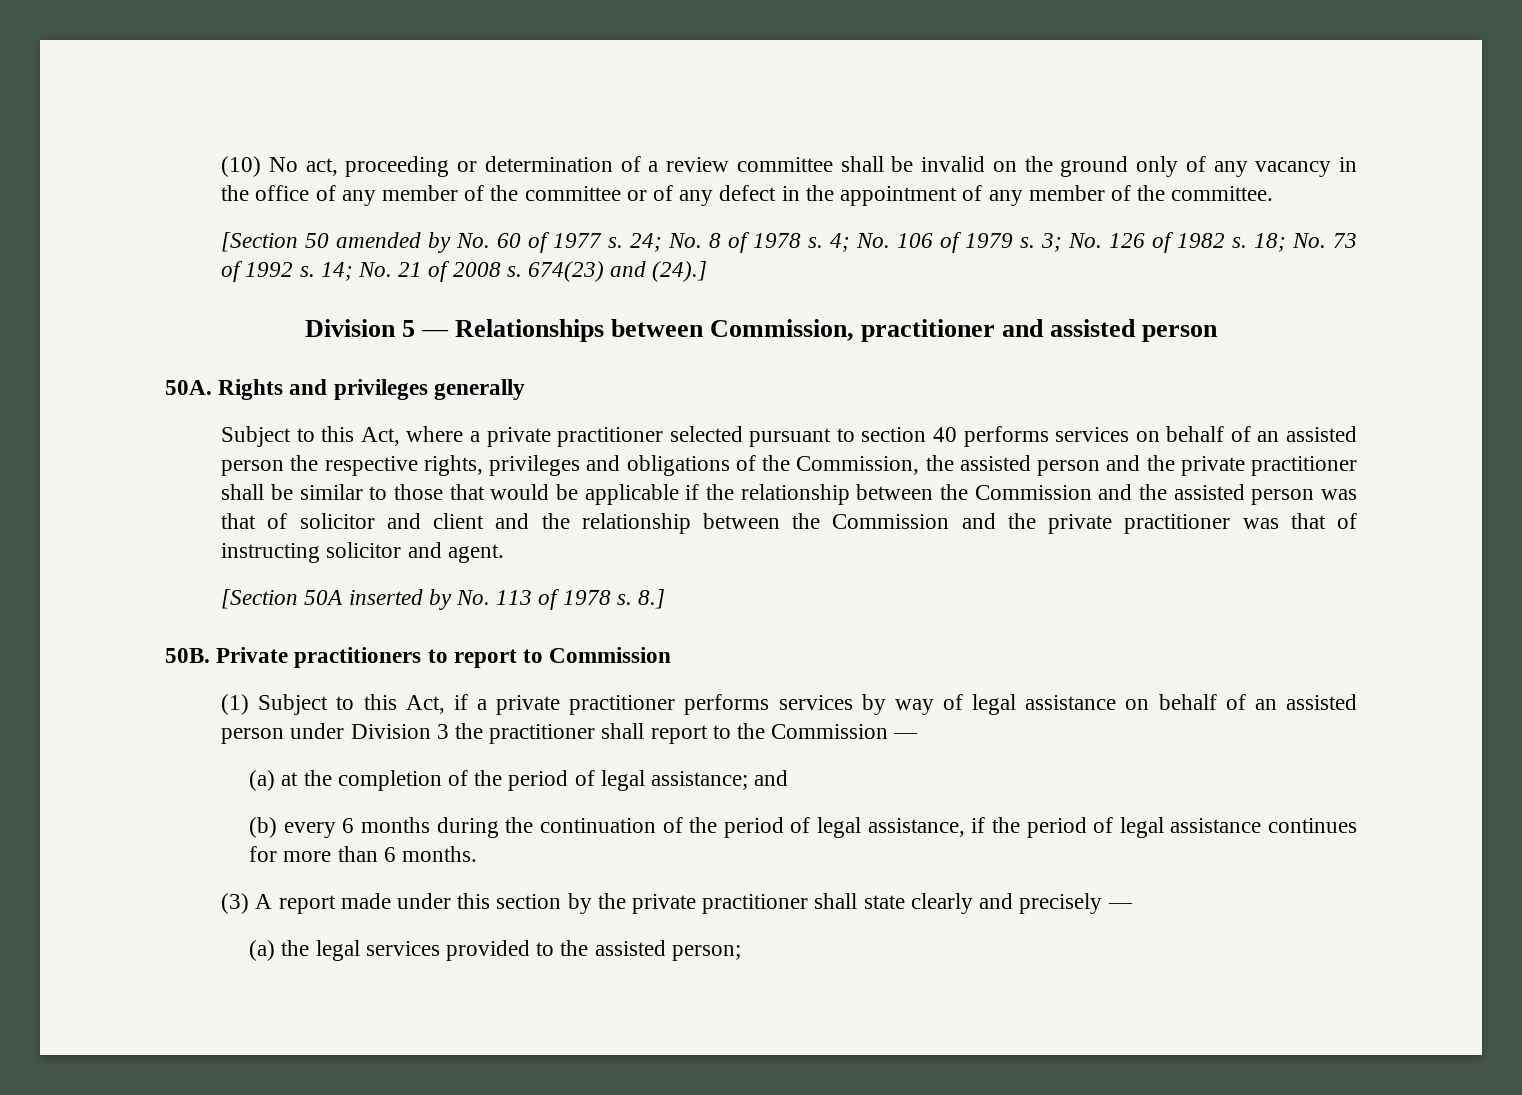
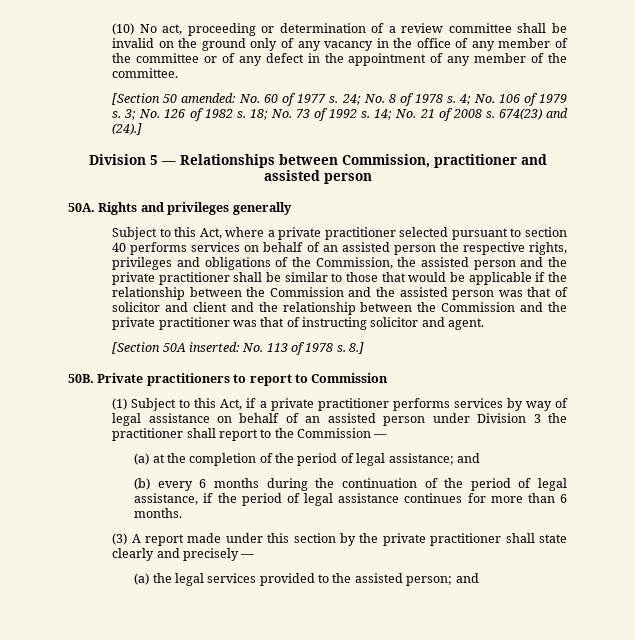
- [Section 50 amended by No. 60 of 1977 s.
+ [Section 50 amended: No. 60 of 1977 s.
- [Section 50A inserted by No. 113 of 1978 s.
+ [Section 50A inserted: No. 113 of 1978 s.
- (a) the legal services provided to the assisted person;
+ (a) the legal services provided to the assisted person; and

